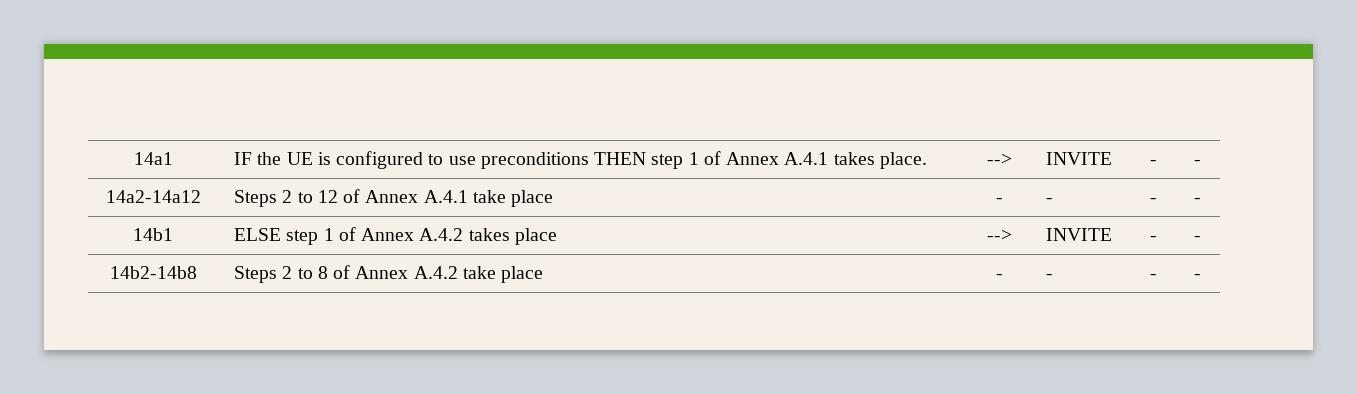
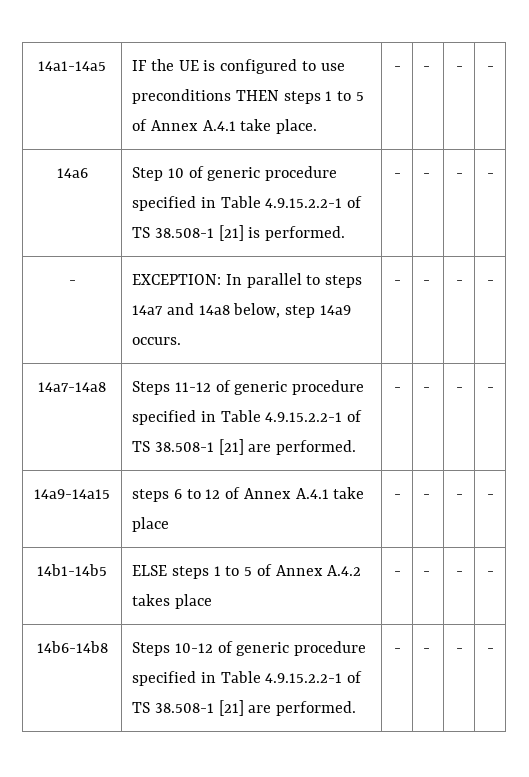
- 14a1 | IF the UE is configured to use preconditions THEN step 1 of Annex A.4.1 takes place. | --> | INVITE | - | -
- 14a2-14a12 | Steps 2 to 12 of Annex A.4.1 take place | - | - | - | -
+ 14a1-14a5 | IF the UE is configured to use preconditions THEN steps 1 to 5 of Annex A.4.1 take place. | - | - | - | -
+ 14a6 | Step 10 of generic procedure specified in Table 4.9.15.2.2-1 of TS 38.508-1 [21] is performed. | - | - | - | -
+ - | EXCEPTION: In parallel to steps 14a7 and 14a8 below, step 14a9 occurs. | - | - | - | -
+ 14a7-14a8 | Steps 11-12 of generic procedure specified in Table 4.9.15.2.2-1 of TS 38.508-1 [21] are performed. | - | - | - | -
+ 14a9-14a15 | steps 6 to 12 of Annex A.4.1 take place | - | - | - | -
- 14b1 | ELSE step 1 of Annex A.4.2 takes place | --> | INVITE | - | -
- 14b2-14b8 | Steps 2 to 8 of Annex A.4.2 take place | - | - | - | -
+ 14b1-14b5 | ELSE steps 1 to 5 of Annex A.4.2 takes place | - | - | - | -
+ 14b6-14b8 | Steps 10-12 of generic procedure specified in Table 4.9.15.2.2-1 of TS 38.508-1 [21] are performed. | - | - | - | -

